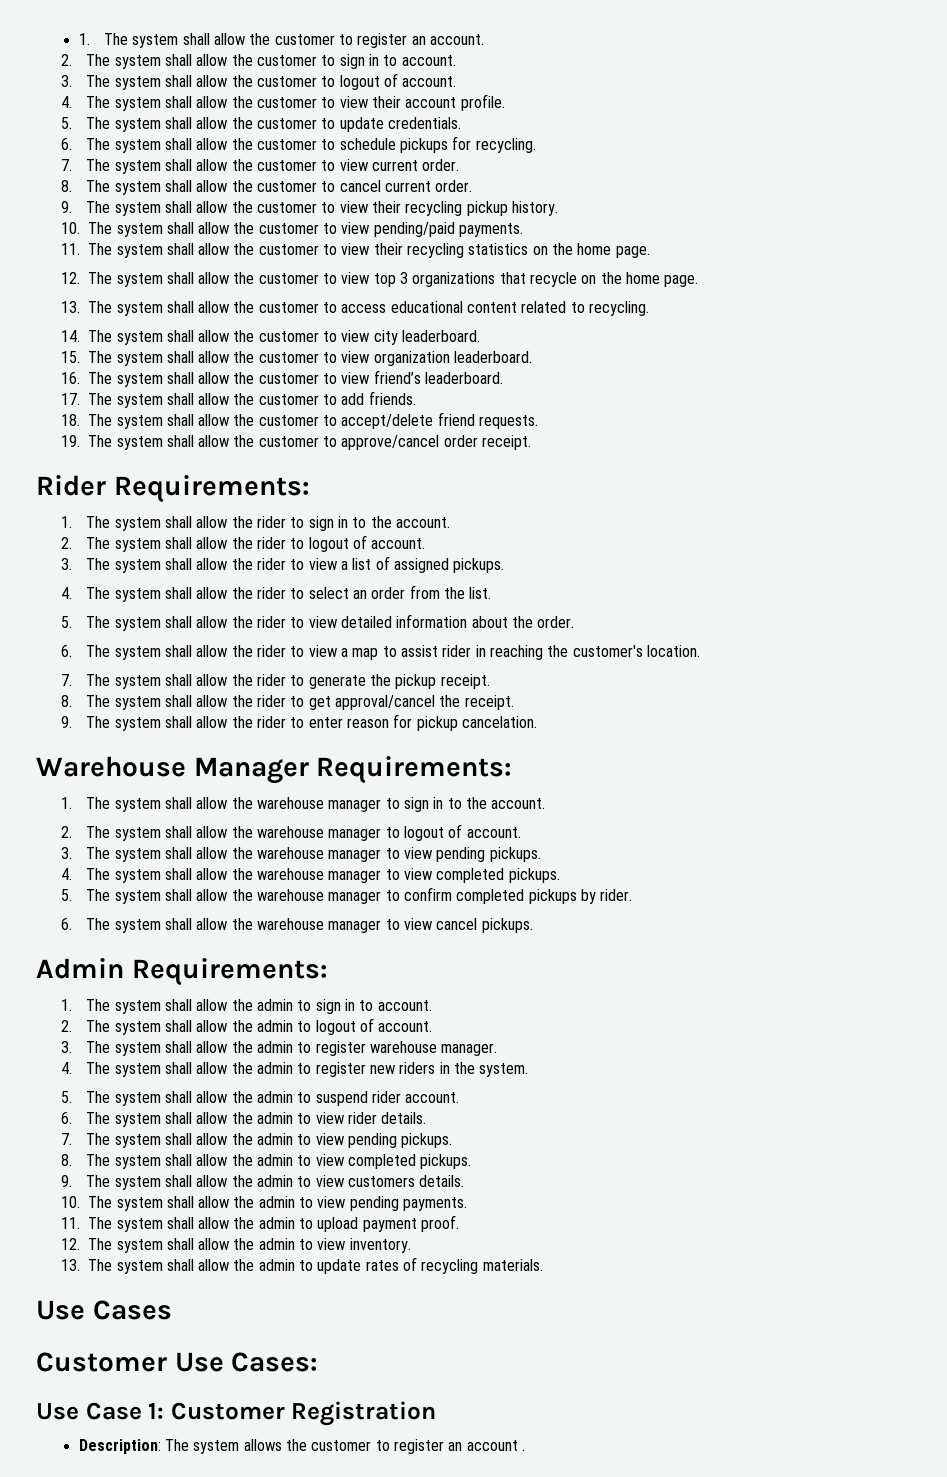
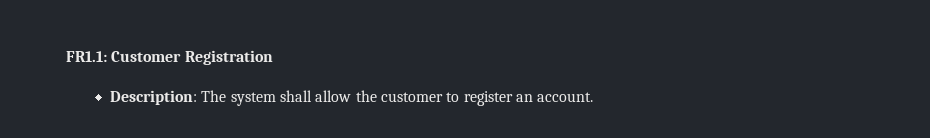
- 1. The system shall allow the customer to register an account.
+ FR1.1: Customer Registration
+ Description: The system shall allow the customer to register an account.
- 2. The system shall allow the customer to sign in to account.
- 3. The system shall allow the customer to logout of account.
- 4. The system shall allow the customer to view their account profile.
- 5. The system shall allow the customer to update credentials.
- 6. The system shall allow the customer to schedule pickups for recycling.
- 7. The system shall allow the customer to view current order.
- 8. The system shall allow the customer to cancel current order.
- 9. The system shall allow the customer to view their recycling pickup history.
- 10. The system shall allow the customer to view pending/paid payments.
- 11. The system shall allow the customer to view their recycling statistics on the home page.
- 12. The system shall allow the customer to view top 3 organizations that recycle on the home page.
- 13. The system shall allow the customer to access educational content related to recycling.
- 14. The system shall allow the customer to view city leaderboard.
- 15. The system shall allow the customer to view organization leaderboard.
- 16. The system shall allow the customer to view friend’s leaderboard.
- 17. The system shall allow the customer to add friends.
- 18. The system shall allow the customer to accept/delete friend requests.
- 19. The system shall allow the customer to approve/cancel order receipt.
- Rider Requirements:
- 1. The system shall allow the rider to sign in to the account.
- 2. The system shall allow the rider to logout of account.
- 3. The system shall allow the rider to view a list of assigned pickups.
- 4. The system shall allow the rider to select an order from the list.
- 5. The system shall allow the rider to view detailed information about the order.
- 6. The system shall allow the rider to view a map to assist rider in reaching the customer's location.
- 7. The system shall allow the rider to generate the pickup receipt.
- 8. The system shall allow the rider to get approval/cancel the receipt.
- 9. The system shall allow the rider to enter reason for pickup cancelation.
- Warehouse Manager Requirements:
- 1. The system shall allow the warehouse manager to sign in to the account.
- 2. The system shall allow the warehouse manager to logout of account.
- 3. The system shall allow the warehouse manager to view pending pickups.
- 4. The system shall allow the warehouse manager to view completed pickups.
- 5. The system shall allow the warehouse manager to confirm completed pickups by rider.
- 6. The system shall allow the warehouse manager to view cancel pickups.
- Admin Requirements:
- 1. The system shall allow the admin to sign in to account.
- 2. The system shall allow the admin to logout of account.
- 3. The system shall allow the admin to register warehouse manager.
- 4. The system shall allow the admin to register new riders in the system.
- 5. The system shall allow the admin to suspend rider account.
- 6. The system shall allow the admin to view rider details.
- 7. The system shall allow the admin to view pending pickups.
- 8. The system shall allow the admin to view completed pickups.
- 9. The system shall allow the admin to view customers details.
- 10. The system shall allow the admin to view pending payments.
- 11. The system shall allow the admin to upload payment proof.
- 12. The system shall allow the admin to view inventory.
- 13. The system shall allow the admin to update rates of recycling materials.
- Use Cases
- Customer Use Cases:
- Use Case 1: Customer Registration
- Description: The system allows the customer to register an account .

